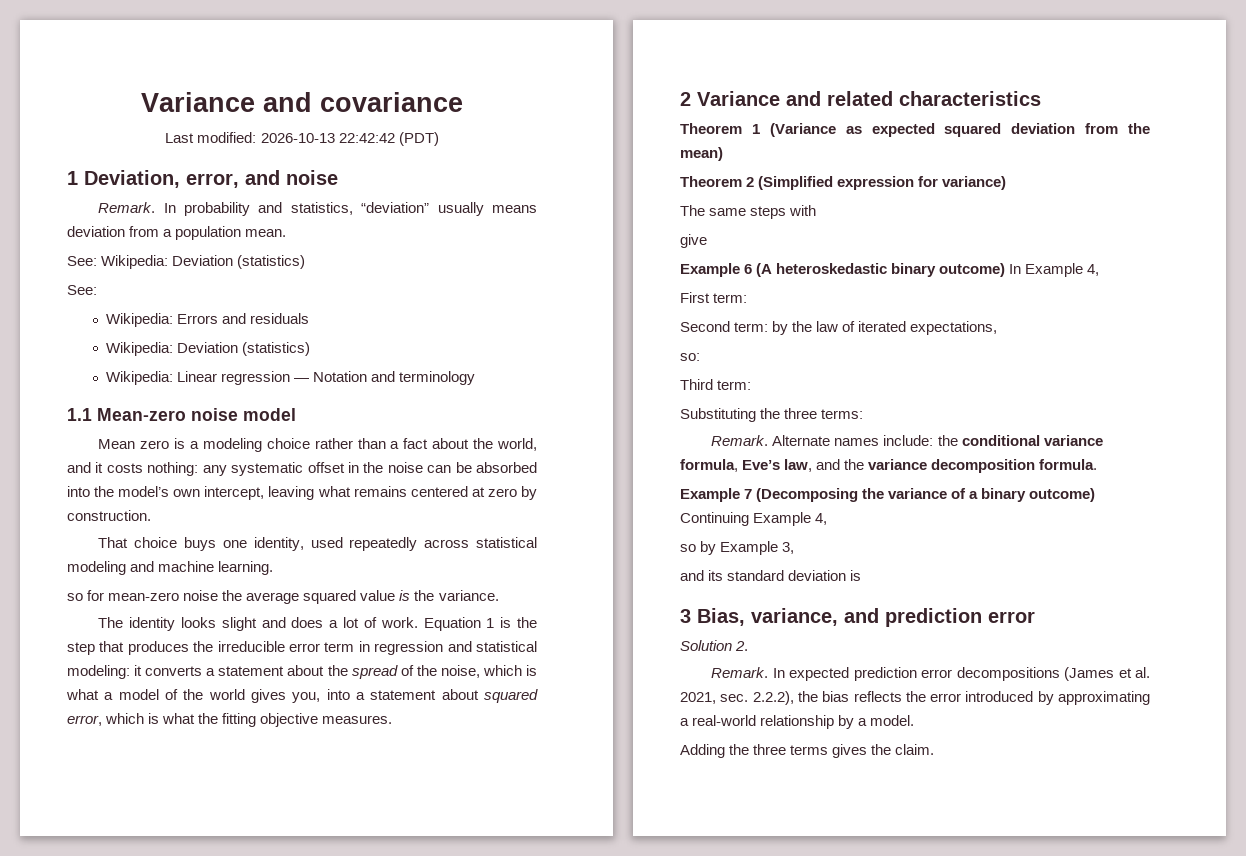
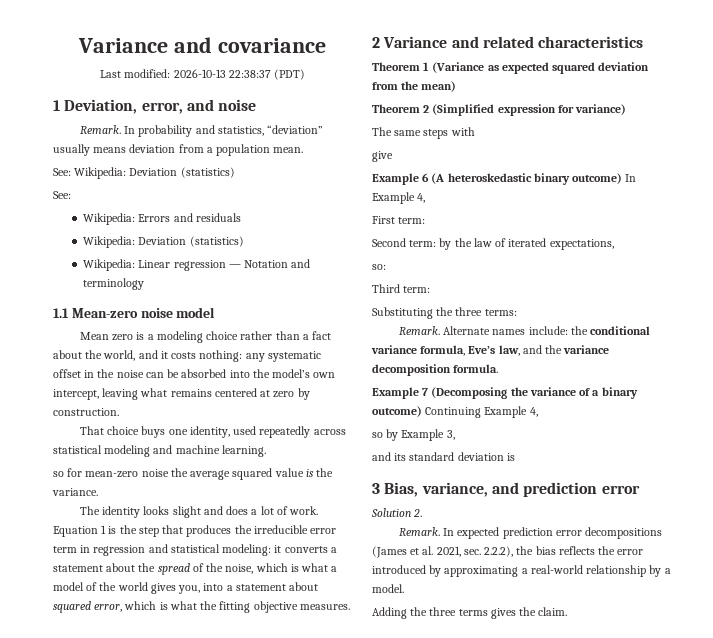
- Last modified: 2026-10-13 22:42:42 (PDT)
+ Last modified: 2026-10-13 22:38:37 (PDT)

